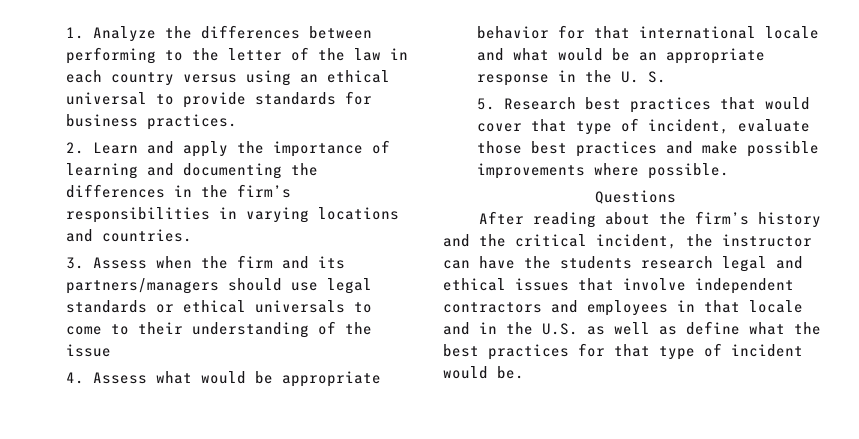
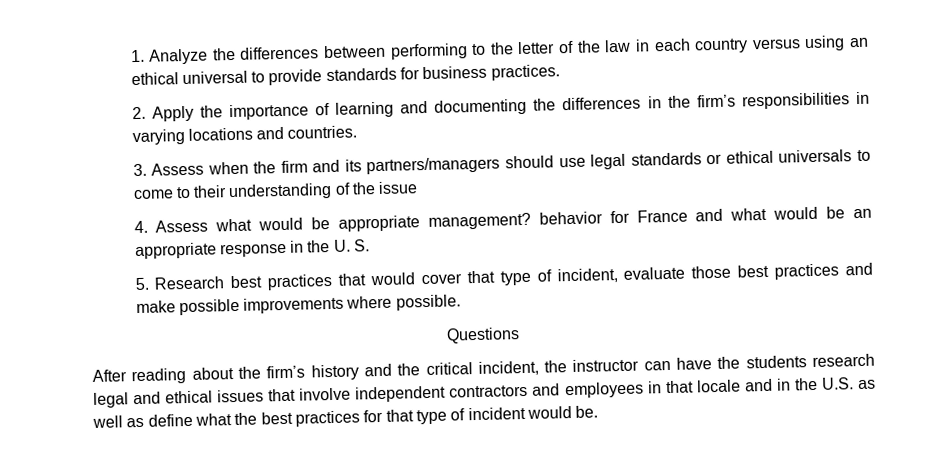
- 2. Learn and apply the importance of learning and documenting the differences in the firm’s responsibilities in varying locations and countries.
+ 2. Apply the importance of learning and documenting the differences in the firm’s responsibilities in varying locations and countries.
- 4. Assess what would be appropriate behavior for that international locale and what would be an appropriate response in the U. S.
+ 4. Assess what would be appropriate management? behavior for France and what would be an appropriate response in the U. S.

